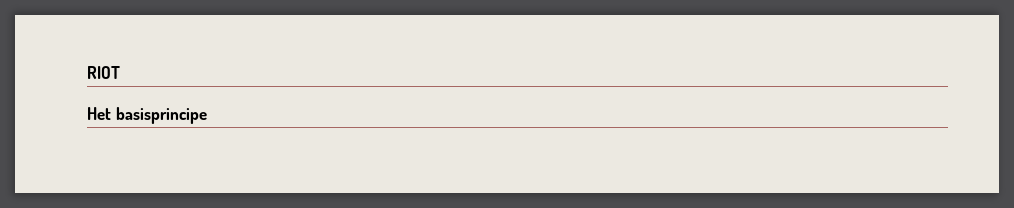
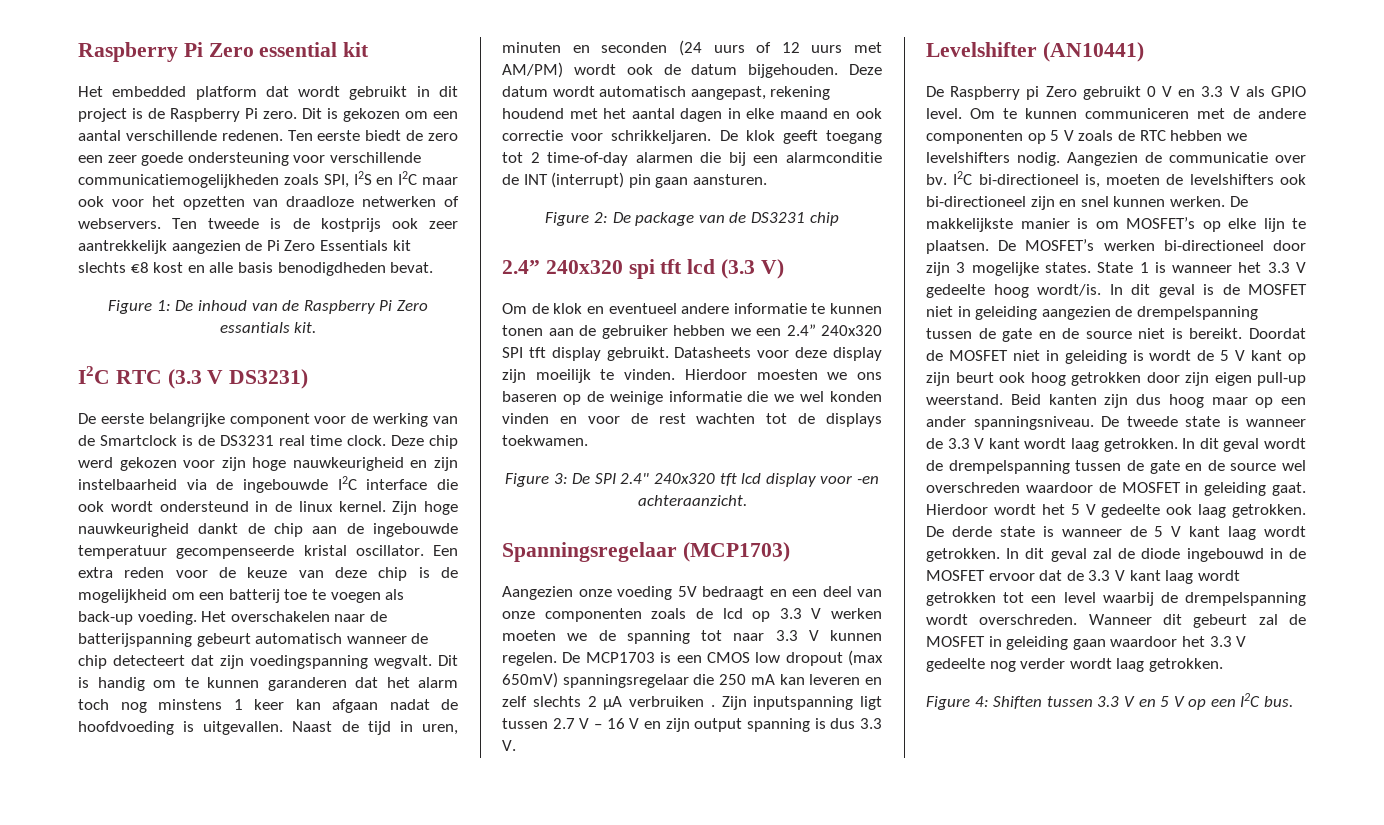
- RIOT
- Het basisprincipe
+ Raspberry Pi Zero essential kit
+ Het embedded platform dat wordt gebruikt in dit project is de Raspberry Pi zero. Dit is gekozen om een aantal verschillende redenen. Ten eerste biedt de zero een zeer goede ondersteuning voor verschillende communicatiemogelijkheden zoals SPI, I2S en I2C maar ook voor het opzetten van draadloze netwerken of webservers. Ten tweede is de kostprijs ook zeer aantrekkelijk aangezien de Pi Zero Essentials kit slechts €8 kost en alle basis benodigdheden bevat.
+ Figure 1: De inhoud van de Raspberry Pi Zero essantials kit.
+ I2C RTC (3.3 V DS3231)
+ De eerste belangrijke component voor de werking van de Smartclock is de DS3231 real time clock. Deze chip werd gekozen voor zijn hoge nauwkeurigheid en zijn instelbaarheid via de ingebouwde I2C interface die ook wordt ondersteund in de linux kernel. Zijn hoge nauwkeurigheid dankt de chip aan de ingebouwde temperatuur gecompenseerde kristal oscillator. Een extra reden voor de keuze van deze chip is de mogelijkheid om een batterij toe te voegen als back-up voeding. Het overschakelen naar de batterijspanning gebeurt automatisch wanneer de chip detecteert dat zijn voedingspanning wegvalt. Dit is handig om te kunnen garanderen dat het alarm toch nog minstens 1 keer kan afgaan nadat de hoofdvoeding is uitgevallen. Naast de tijd in uren, minuten en seconden (24 uurs of 12 uurs met AM/PM) wordt ook de datum bijgehouden. Deze datum wordt automatisch aangepast, rekening houdend met het aantal dagen in elke maand en ook correctie voor schrikkeljaren. De klok geeft toegang tot 2 time-of-day alarmen die bij een alarmconditie de INT (interrupt) pin gaan aansturen.
+ Figure 2: De package van de DS3231 chip
+ 2.4” 240x320 spi tft lcd (3.3 V)
+ Om de klok en eventueel andere informatie te kunnen tonen aan de gebruiker hebben we een 2.4” 240x320 SPI tft display gebruikt. Datasheets voor deze display zijn moeilijk te vinden. Hierdoor moesten we ons baseren op de weinige informatie die we wel konden vinden en voor de rest wachten tot de displays toekwamen.
+ Figure 3: De SPI 2.4" 240x320 tft lcd display voor -en achteraanzicht.
+ Spanningsregelaar (MCP1703)
+ Aangezien onze voeding 5V bedraagt en een deel van onze componenten zoals de lcd op 3.3 V werken moeten we de spanning tot naar 3.3 V kunnen regelen. De MCP1703 is een CMOS low dropout (max 650mV) spanningsregelaar die 250 mA kan leveren en zelf slechts 2 µA verbruiken . Zijn inputspanning ligt tussen 2.7 V – 16 V en zijn output spanning is dus 3.3 V.
+ Levelshifter (AN10441)
+ De Raspberry pi Zero gebruikt 0 V en 3.3 V als GPIO level. Om te kunnen communiceren met de andere componenten op 5 V zoals de RTC hebben we levelshifters nodig. Aangezien de communicatie over bv. I2C bi-directioneel is, moeten de levelshifters ook bi-directioneel zijn en snel kunnen werken. De makkelijkste manier is om MOSFET’s op elke lijn te plaatsen. De MOSFET’s werken bi-directioneel door zijn 3 mogelijke states. State 1 is wanneer het 3.3 V gedeelte hoog wordt/is. In dit geval is de MOSFET niet in geleiding aangezien de drempelspanning tussen de gate en de source niet is bereikt. Doordat de MOSFET niet in geleiding is wordt de 5 V kant op zijn beurt ook hoog getrokken door zijn eigen pull-up weerstand. Beid kanten zijn dus hoog maar op een ander spanningsniveau. De tweede state is wanneer de 3.3 V kant wordt laag getrokken. In dit geval wordt de drempelspanning tussen de gate en de source wel overschreden waardoor de MOSFET in geleiding gaat. Hierdoor wordt het 5 V gedeelte ook laag getrokken. De derde state is wanneer de 5 V kant laag wordt getrokken. In dit geval zal de diode ingebouwd in de MOSFET ervoor dat de 3.3 V kant laag wordt getrokken tot een level waarbij de drempelspanning wordt overschreden. Wanneer dit gebeurt zal de MOSFET in geleiding gaan waardoor het 3.3 V gedeelte nog verder wordt laag getrokken.
+ Figure 4: Shiften tussen 3.3 V en 5 V op een I2C bus.

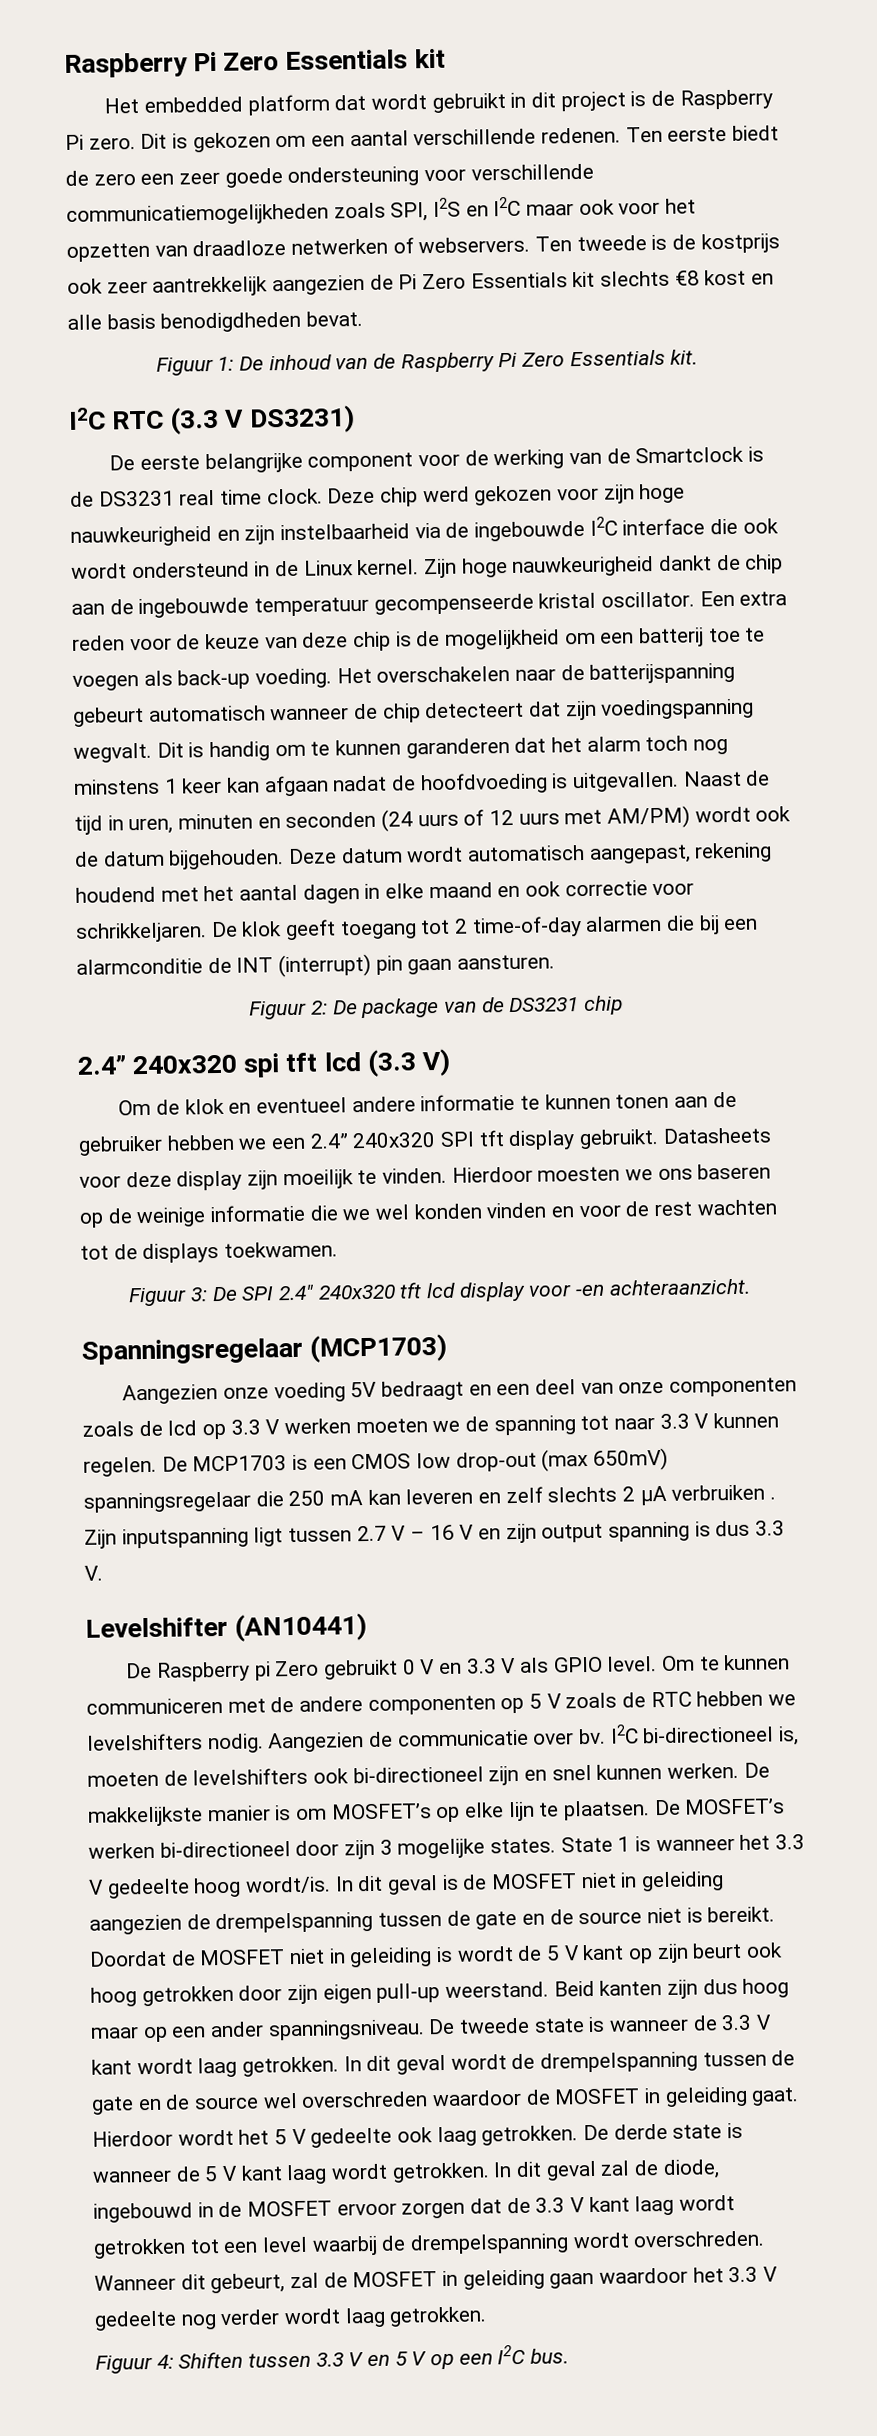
- Raspberry Pi Zero essential kit
+ Raspberry Pi Zero Essentials kit
- Figure 1: De inhoud van de Raspberry Pi Zero essantials kit.
+ Figuur 1: De inhoud van de Raspberry Pi Zero Essentials kit.
- Deze chip werd gekozen voor zijn hoge nauwkeurigheid en zijn instelbaarheid via de ingebouwde I2C interface die ook wordt ondersteund in de linux kernel.
+ Deze chip werd gekozen voor zijn hoge nauwkeurigheid en zijn instelbaarheid via de ingebouwde I2C interface die ook wordt ondersteund in de Linux kernel.
- Figure 2: De package van de DS3231 chip
+ Figuur 2: De package van de DS3231 chip
- Figure 3: De SPI 2.4" 240x320 tft lcd display voor -en achteraanzicht.
+ Figuur 3: De SPI 2.4" 240x320 tft lcd display voor -en achteraanzicht.
- De MCP1703 is een CMOS low dropout (max 650mV) spanningsregelaar die 250 mA kan leveren en zelf slechts 2 µA verbruiken .
+ De MCP1703 is een CMOS low drop-out (max 650mV) spanningsregelaar die 250 mA kan leveren en zelf slechts 2 µA verbruiken .
- In dit geval zal de diode ingebouwd in de MOSFET ervoor dat de 3.3 V kant laag wordt getrokken tot een level waarbij de drempelspanning wordt overschreden.
+ In dit geval zal de diode, ingebouwd in de MOSFET ervoor zorgen dat de 3.3 V kant laag wordt getrokken tot een level waarbij de drempelspanning wordt overschreden.
- Wanneer dit gebeurt zal de MOSFET in geleiding gaan waardoor het 3.3 V gedeelte nog verder wordt laag getrokken.
+ Wanneer dit gebeurt, zal de MOSFET in geleiding gaan waardoor het 3.3 V gedeelte nog verder wordt laag getrokken.
- Figure 4: Shiften tussen 3.3 V en 5 V op een I2C bus.
+ Figuur 4: Shiften tussen 3.3 V en 5 V op een I2C bus.

